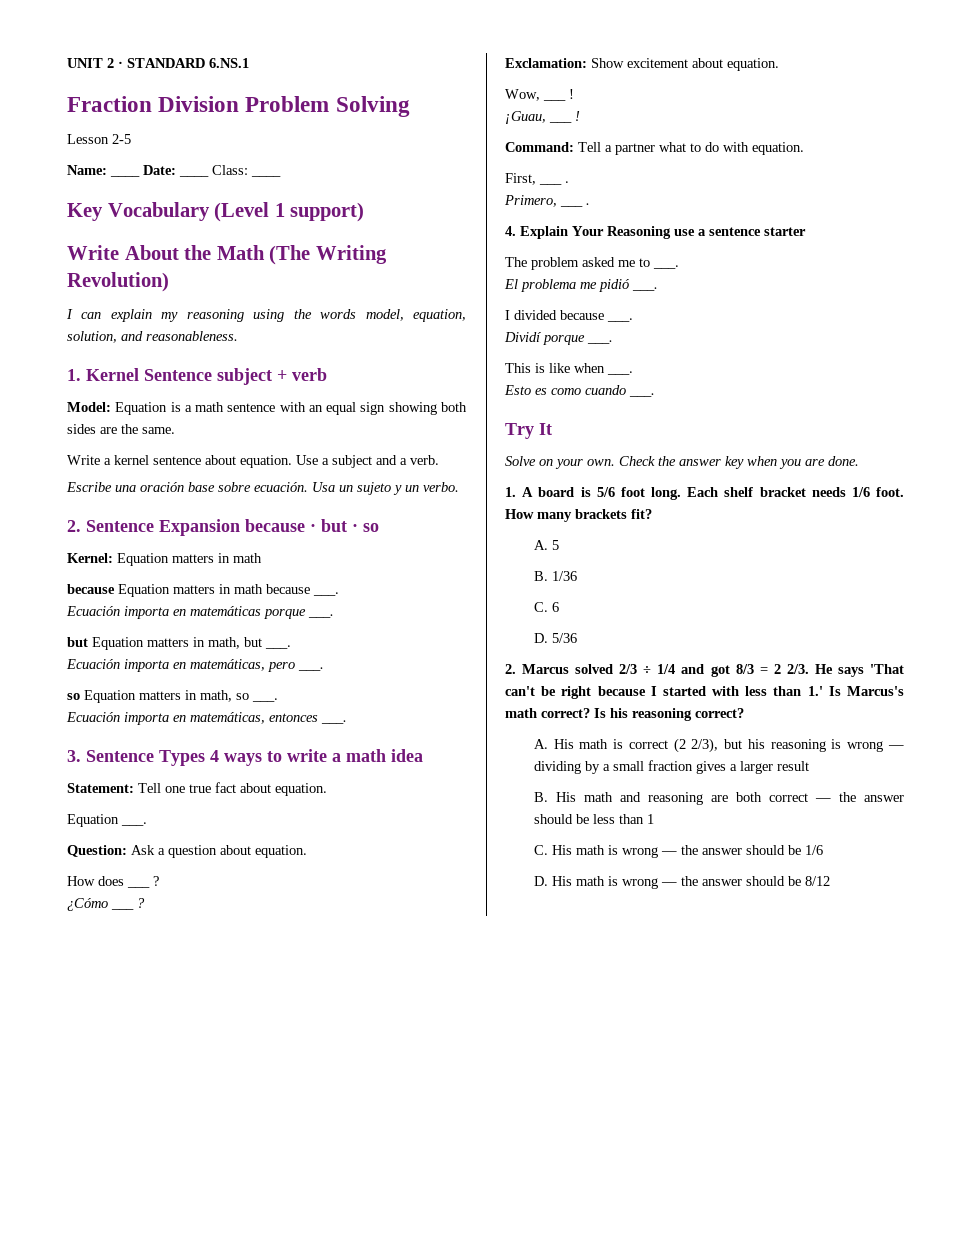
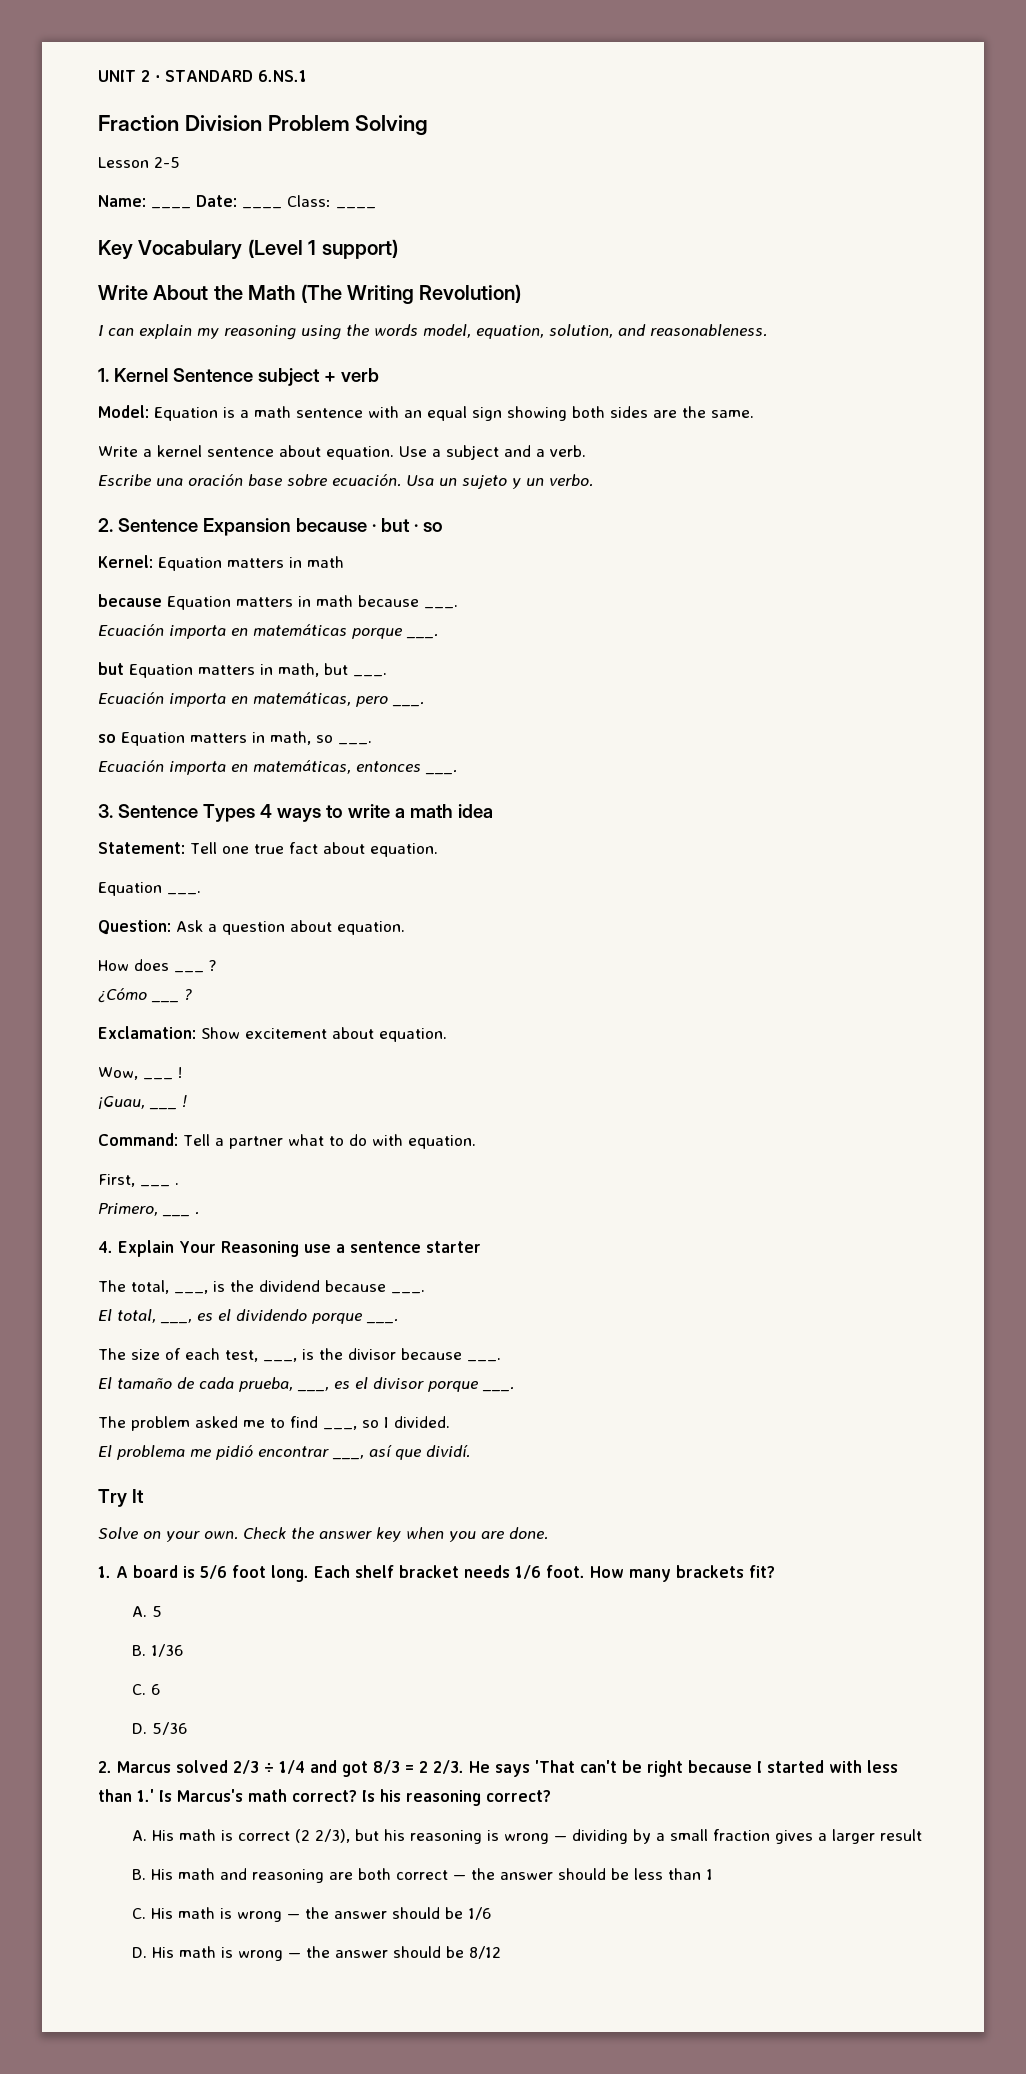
+ The total, ___, is the dividend because ___.
+ El total, ___, es el dividendo porque ___.
+ The size of each test, ___, is the divisor because ___.
+ El tamaño de cada prueba, ___, es el divisor porque ___.
- The problem asked me to ___.
+ The problem asked me to find ___, so I divided.
- El problema me pidió ___.
- I divided because ___.
- Dividí porque ___.
- This is like when ___.
- Esto es como cuando ___.
+ El problema me pidió encontrar ___, así que dividí.

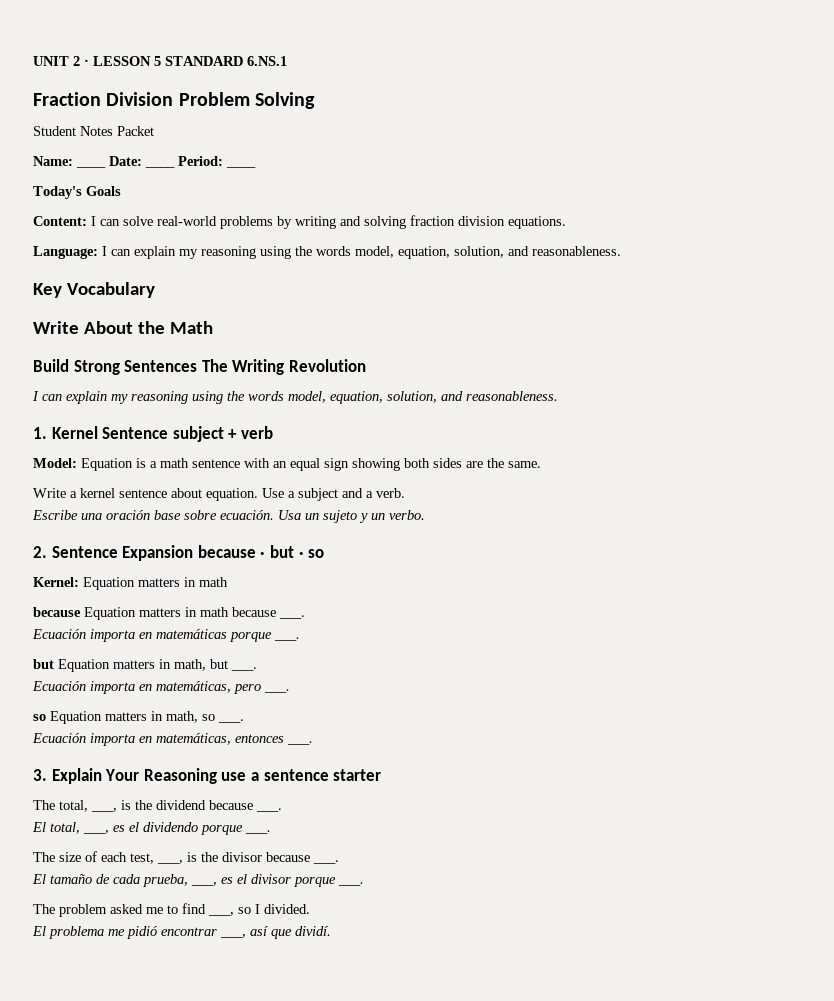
- UNIT 2 · STANDARD 6.NS.1
+ UNIT 2 · LESSON 5 STANDARD 6.NS.1
- Lesson 2-5
+ Student Notes Packet
- Name: ____ Date: ____ Class: ____
+ Name: ____ Date: ____ Period: ____
+ Today's Goals
+ Content: I can solve real-world problems by writing and solving fraction division equations.
+ Language: I can explain my reasoning using the words model, equation, solution, and reasonableness.
- Key Vocabulary (Level 1 support)
+ Key Vocabulary
- Write About the Math (The Writing Revolution)
+ Write About the Math
+ Build Strong Sentences The Writing Revolution
- 3. Sentence Types 4 ways to write a math idea
- Statement: Tell one true fact about equation.
- Equation ___.
- Question: Ask a question about equation.
- How does ___ ?
- ¿Cómo ___ ?
- Exclamation: Show excitement about equation.
- Wow, ___ !
- ¡Guau, ___ !
- Command: Tell a partner what to do with equation.
- First, ___ .
- Primero, ___ .
- 4. Explain Your Reasoning use a sentence starter
+ 3. Explain Your Reasoning use a sentence starter
- Try It
- Solve on your own. Check the answer key when you are done.
- 1. A board is 5/6 foot long. Each shelf bracket needs 1/6 foot. How many brackets fit?
- A. 5
- B. 1/36
- C. 6
- D. 5/36
- 2. Marcus solved 2/3 ÷ 1/4 and got 8/3 = 2 2/3. He says 'That can't be right because I started with less than 1.' Is Marcus's math correct? Is his reasoning correct?
- A. His math is correct (2 2/3), but his reasoning is wrong — dividing by a small fraction gives a larger result
- B. His math and reasoning are both correct — the answer should be less than 1
- C. His math is wrong — the answer should be 1/6
- D. His math is wrong — the answer should be 8/12

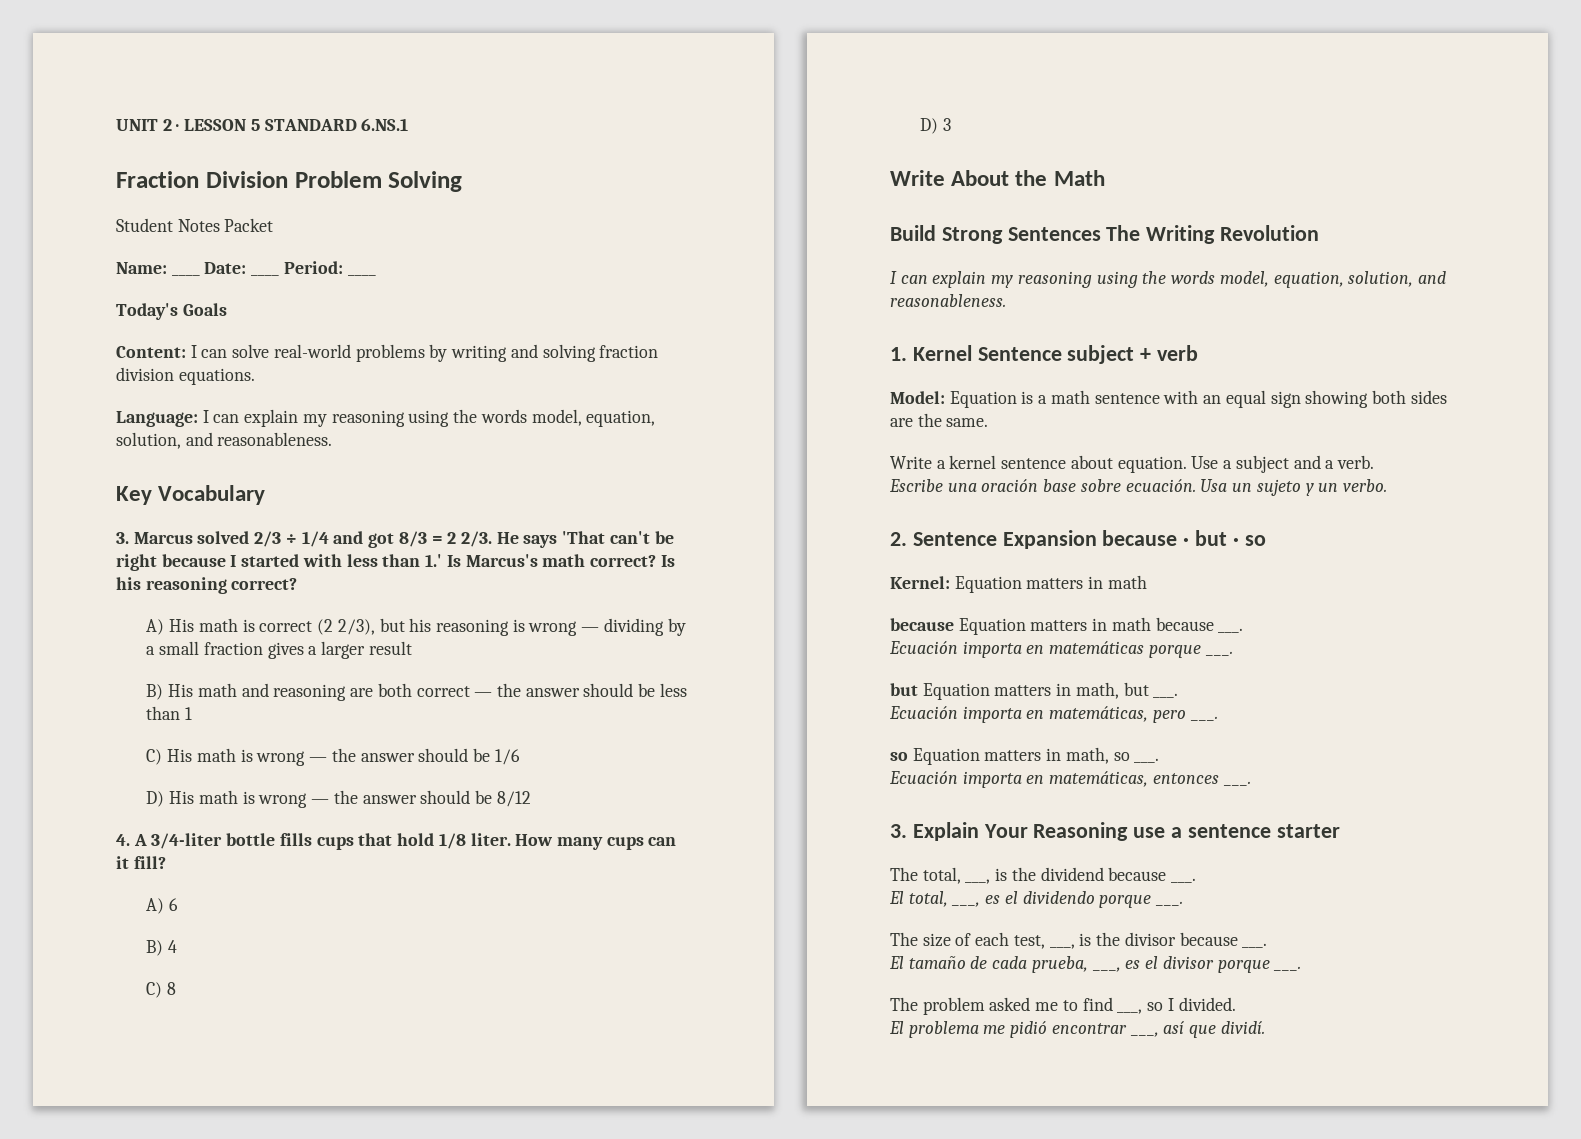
+ 3. Marcus solved 2/3 ÷ 1/4 and got 8/3 = 2 2/3. He says 'That can't be right because I started with less than 1.' Is Marcus's math correct? Is his reasoning correct?
+ A) His math is correct (2 2/3), but his reasoning is wrong — dividing by a small fraction gives a larger result
+ B) His math and reasoning are both correct — the answer should be less than 1
+ C) His math is wrong — the answer should be 1/6
+ D) His math is wrong — the answer should be 8/12
+ 4. A 3/4-liter bottle fills cups that hold 1/8 liter. How many cups can it fill?
+ A) 6
+ B) 4
+ C) 8
+ D) 3

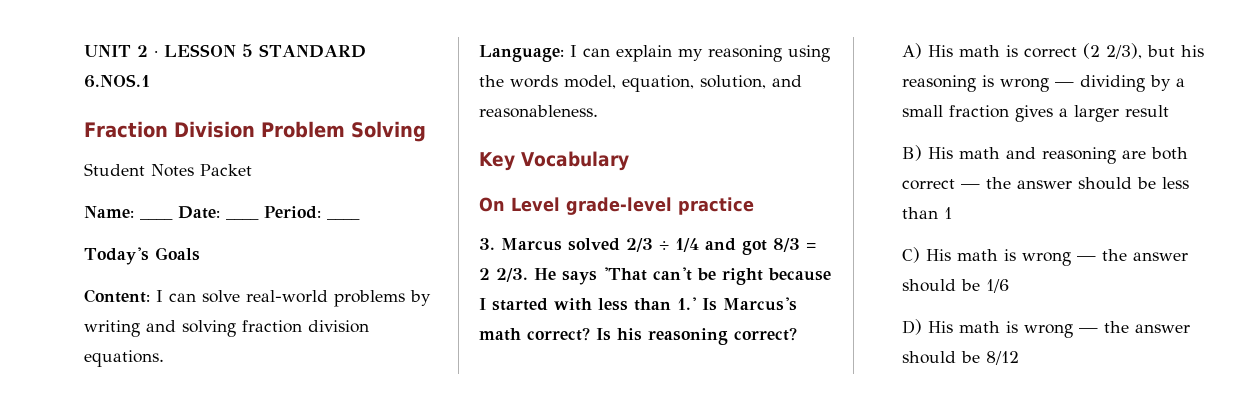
- UNIT 2 · LESSON 5 STANDARD 6.NS.1
+ UNIT 2 · LESSON 5 STANDARD 6.NOS.1
+ On Level grade-level practice
- 4. A 3/4-liter bottle fills cups that hold 1/8 liter. How many cups can it fill?
- A) 6
- B) 4
- C) 8
- D) 3
- Write About the Math
- Build Strong Sentences The Writing Revolution
- I can explain my reasoning using the words model, equation, solution, and reasonableness.
- 1. Kernel Sentence subject + verb
- Model: Equation is a math sentence with an equal sign showing both sides are the same.
- Write a kernel sentence about equation. Use a subject and a verb.
- Escribe una oración base sobre ecuación. Usa un sujeto y un verbo.
- 2. Sentence Expansion because · but · so
- Kernel: Equation matters in math
- because Equation matters in math because ___.
- Ecuación importa en matemáticas porque ___.
- but Equation matters in math, but ___.
- Ecuación importa en matemáticas, pero ___.
- so Equation matters in math, so ___.
- Ecuación importa en matemáticas, entonces ___.
- 3. Explain Your Reasoning use a sentence starter
- The total, ___, is the dividend because ___.
- El total, ___, es el dividendo porque ___.
- The size of each test, ___, is the divisor because ___.
- El tamaño de cada prueba, ___, es el divisor porque ___.
- The problem asked me to find ___, so I divided.
- El problema me pidió encontrar ___, así que dividí.

